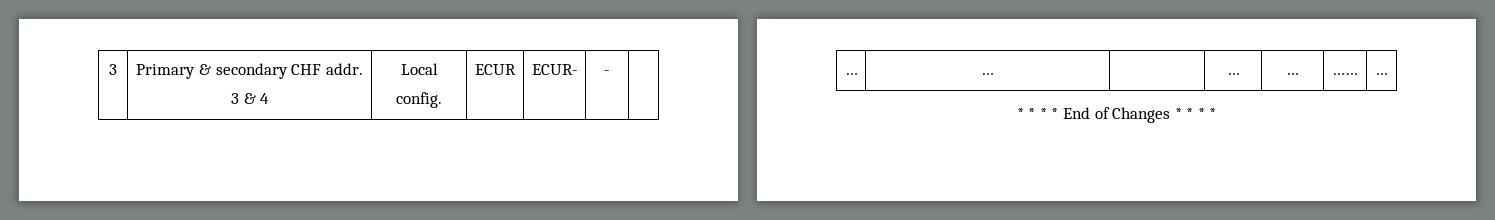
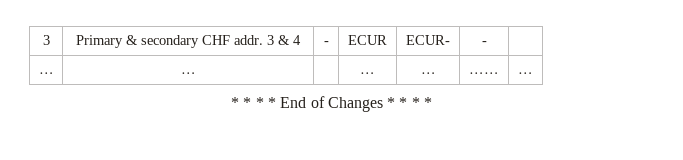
- 3 | Primary & secondary CHF addr. 3 & 4 | Local config. | ECUR | ECUR- | - |
+ 3 | Primary & secondary CHF addr. 3 & 4 | - | ECUR | ECUR- | - |

